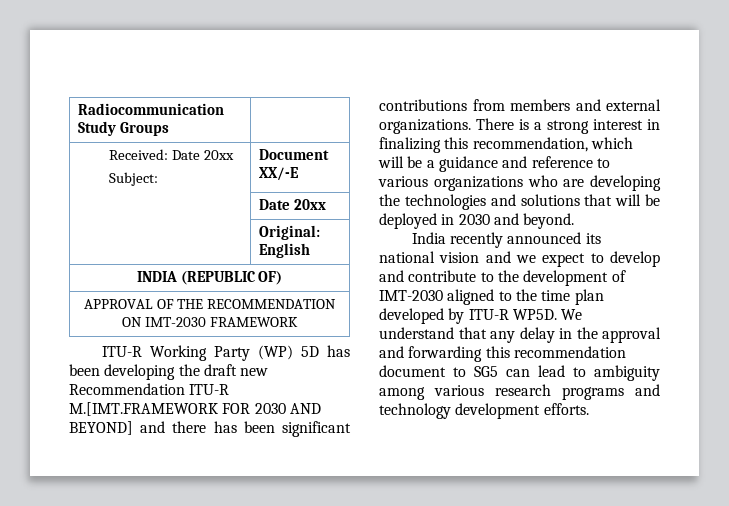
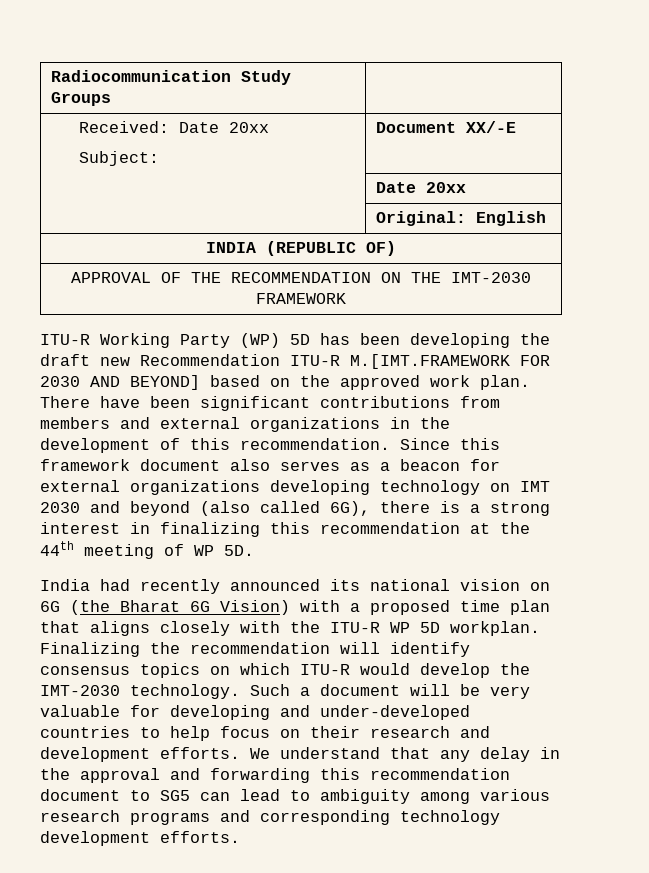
- APPROVAL OF THE RECOMMENDATION ON IMT-2030 FRAMEWORK
+ APPROVAL OF THE RECOMMENDATION ON THE IMT-2030 FRAMEWORK
- ITU-R Working Party (WP) 5D has been developing the draft new Recommendation ITU-R M.[IMT.FRAMEWORK FOR 2030 AND BEYOND] and there has been significant contributions from members and external organizations. There is a strong interest in finalizing this recommendation, which will be a guidance and reference to various organizations who are developing the technologies and solutions that will be deployed in 2030 and beyond.
+ ITU-R Working Party (WP) 5D has been developing the draft new Recommendation ITU-R M.[IMT.FRAMEWORK FOR 2030 AND BEYOND] based on the approved work plan. There have been significant contributions from members and external organizations in the development of this recommendation. Since this framework document also serves as a beacon for external organizations developing technology on IMT 2030 and beyond (also called 6G), there is a strong interest in finalizing this recommendation at the 44th meeting of WP 5D.
- India recently announced its national vision and we expect to develop and contribute to the development of IMT-2030 aligned to the time plan developed by ITU-R WP5D.
+ India had recently announced its national vision on 6G (the Bharat 6G Vision) with a proposed time plan that aligns closely with the ITU-R WP 5D workplan. Finalizing the recommendation will identify consensus topics on which ITU-R would develop the IMT-2030 technology. Such a document will be very valuable for developing and under-developed countries to help focus on their research and development efforts.
- We understand that any delay in the approval and forwarding this recommendation document to SG5 can lead to ambiguity among various research programs and technology development efforts.
+ We understand that any delay in the approval and forwarding this recommendation document to SG5 can lead to ambiguity among various research programs and corresponding technology development efforts.

